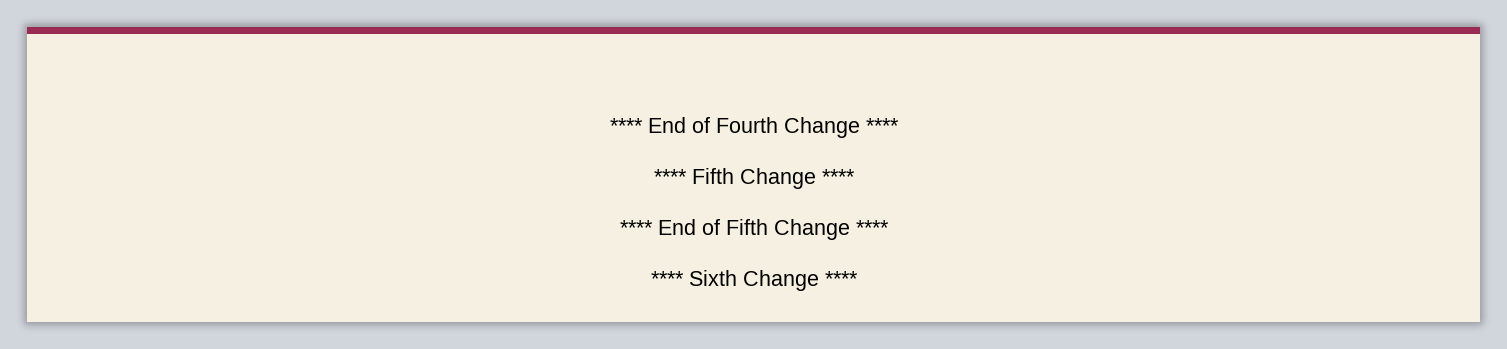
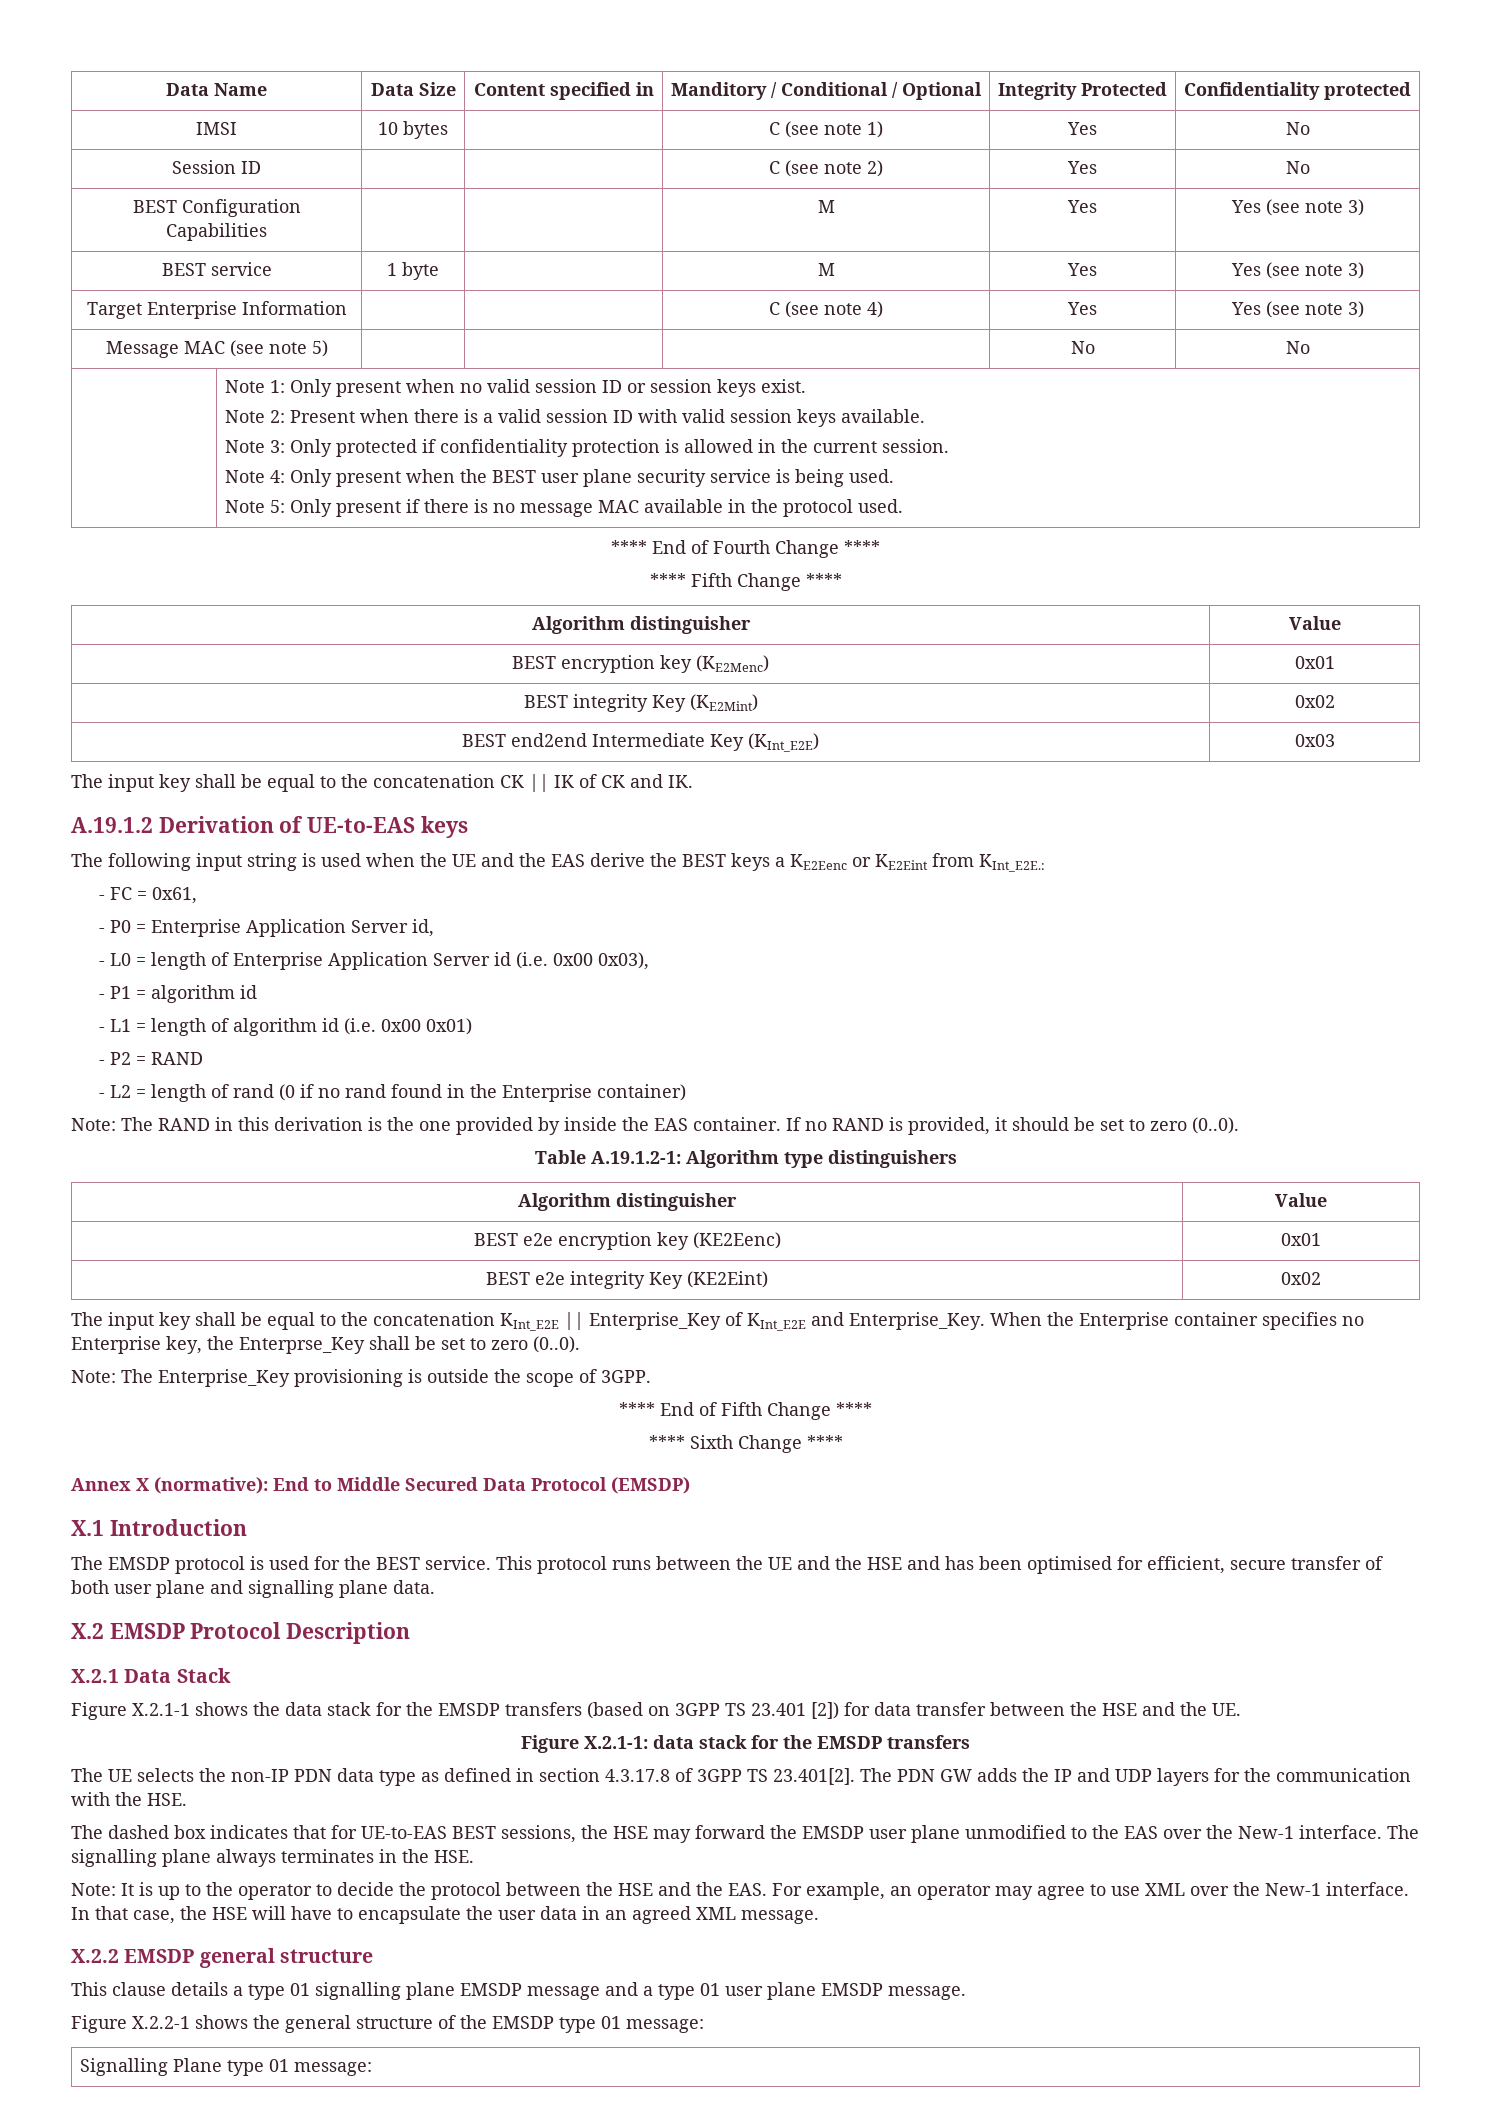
+ Data Name | Data Size | Content specified in | Manditory / Conditional / Optional | Integrity Protected | Confidentiality protected
+ IMSI | 10 bytes | | C (see note 1) | Yes | No
+ Session ID | | | C (see note 2) | Yes | No
+ BEST Configuration Capabilities | | | M | Yes | Yes (see note 3)
+ BEST service | 1 byte | | M | Yes | Yes (see note 3)
+ Target Enterprise Information | | | C (see note 4) | Yes | Yes (see note 3)
+ Message MAC (see note 5) | | | | No | No
+ | Note 1: Only present when no valid session ID or session keys exist.
+ Note 2: Present when there is a valid session ID with valid session keys available.
+ Note 3: Only protected if confidentiality protection is allowed in the current session.
+ Note 4: Only present when the BEST user plane security service is being used.
+ Note 5: Only present if there is no message MAC available in the protocol used.
  **** Fifth Change ****
+ Algorithm distinguisher | Value
+ BEST encryption key (KE2Menc) | 0x01
+ BEST integrity Key (KE2Mint) | 0x02
+ BEST end2end Intermediate Key (KInt_E2E) | 0x03
+ The input key shall be equal to the concatenation CK || IK of CK and IK.
+ A.19.1.2 Derivation of UE-to-EAS keys
+ The following input string is used when the UE and the EAS derive the BEST keys a KE2Eenc or KE2Eint from KInt_E2E.:
+ - FC = 0x61,
+ - P0 = Enterprise Application Server id,
+ - L0 = length of Enterprise Application Server id (i.e. 0x00 0x03),
+ - P1 = algorithm id
+ - L1 = length of algorithm id (i.e. 0x00 0x01)
+ - P2 = RAND
+ - L2 = length of rand (0 if no rand found in the Enterprise container)
+ Note: The RAND in this derivation is the one provided by inside the EAS container. If no RAND is provided, it should be set to zero (0..0).
+ Table A.19.1.2-1: Algorithm type distinguishers
+ Algorithm distinguisher | Value
+ BEST e2e encryption key (KE2Eenc) | 0x01
+ BEST e2e integrity Key (KE2Eint) | 0x02
+ The input key shall be equal to the concatenation KInt_E2E || Enterprise_Key of KInt_E2E and Enterprise_Key. When the Enterprise container specifies no Enterprise key, the Enterprse_Key shall be set to zero (0..0).
+ Note: The Enterprise_Key provisioning is outside the scope of 3GPP.
+ Annex X (normative): End to Middle Secured Data Protocol (EMSDP)
+ X.1 Introduction
+ The EMSDP protocol is used for the BEST service. This protocol runs between the UE and the HSE and has been optimised for efficient, secure transfer of both user plane and signalling plane data.
+ X.2 EMSDP Protocol Description
+ X.2.1 Data Stack
+ Figure X.2.1-1 shows the data stack for the EMSDP transfers (based on 3GPP TS 23.401 [2]) for data transfer between the HSE and the UE.
+ Figure X.2.1-1: data stack for the EMSDP transfers
+ The UE selects the non-IP PDN data type as defined in section 4.3.17.8 of 3GPP TS 23.401[2]. The PDN GW adds the IP and UDP layers for the communication with the HSE.
+ The dashed box indicates that for UE-to-EAS BEST sessions, the HSE may forward the EMSDP user plane unmodified to the EAS over the New-1 interface. The signalling plane always terminates in the HSE.
+ Note: It is up to the operator to decide the protocol between the HSE and the EAS. For example, an operator may agree to use XML over the New-1 interface. In that case, the HSE will have to encapsulate the user data in an agreed XML message.
+ X.2.2 EMSDP general structure
+ This clause details a type 01 signalling plane EMSDP message and a type 01 user plane EMSDP message.
+ Figure X.2.2-1 shows the general structure of the EMSDP type 01 message:
+ Signalling Plane type 01 message:

